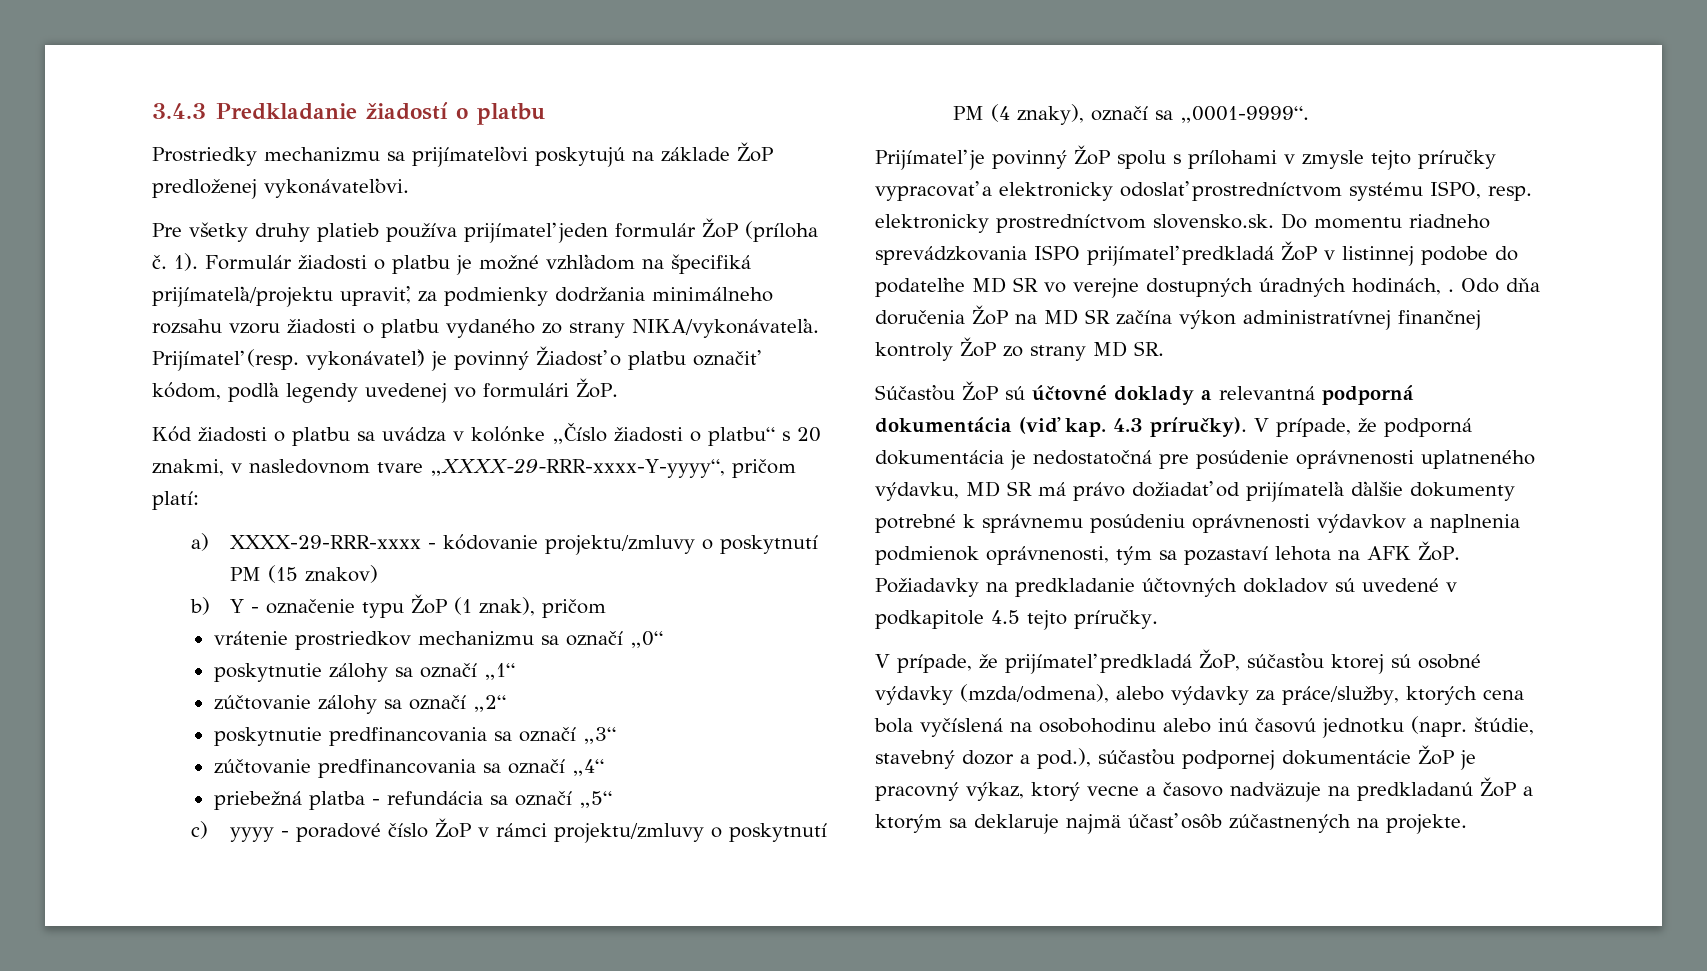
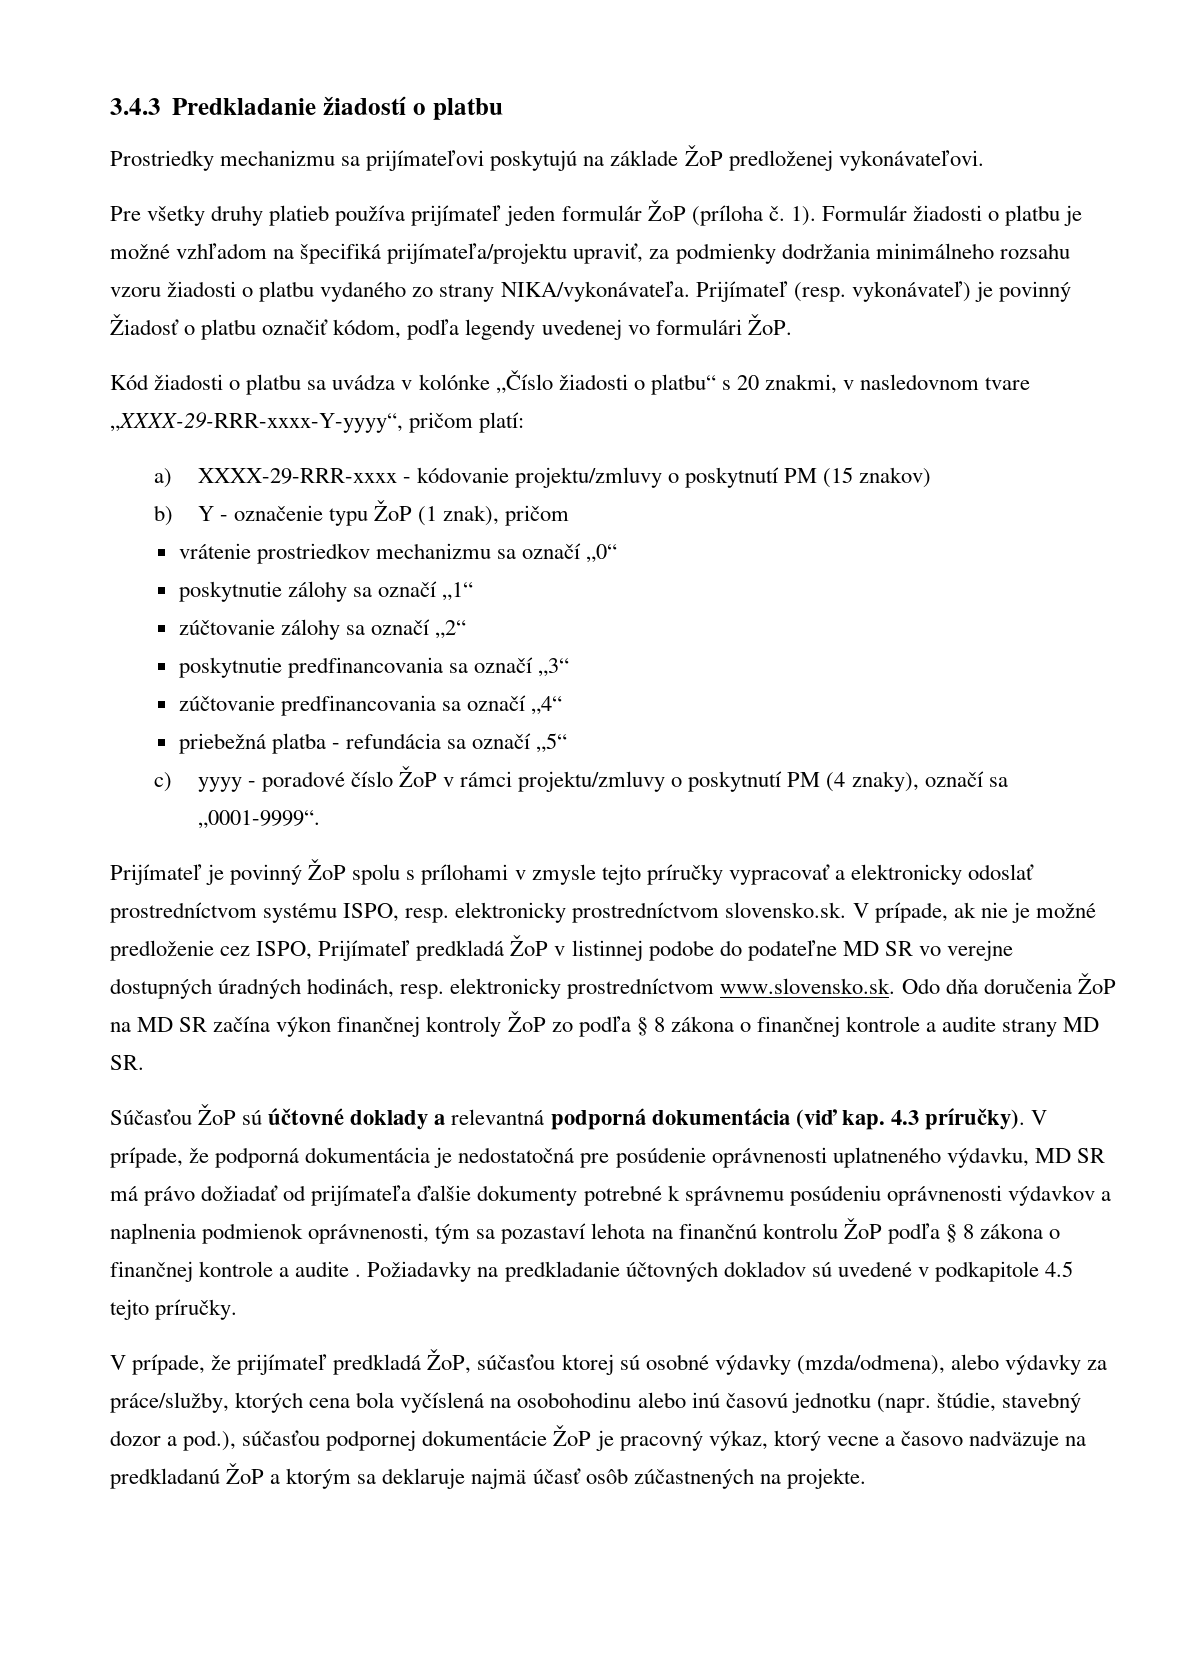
- Prijímateľ je povinný ŽoP spolu s prílohami v zmysle tejto príručky vypracovať a elektronicky odoslať prostredníctvom systému ISPO, resp. elektronicky prostredníctvom slovensko.sk. Do momentu riadneho sprevádzkovania ISPO prijímateľ predkladá ŽoP v listinnej podobe do podateľne MD SR vo verejne dostupných úradných hodinách, . Odo dňa doručenia ŽoP na MD SR začína výkon administratívnej finančnej kontroly ŽoP zo strany MD SR.
+ Prijímateľ je povinný ŽoP spolu s prílohami v zmysle tejto príručky vypracovať a elektronicky odoslať prostredníctvom systému ISPO, resp. elektronicky prostredníctvom slovensko.sk. V prípade, ak nie je možné predloženie cez ISPO, Prijímateľ predkladá ŽoP v listinnej podobe do podateľne MD SR vo verejne dostupných úradných hodinách, resp. elektronicky prostredníctvom www.slovensko.sk. Odo dňa doručenia ŽoP na MD SR začína výkon finančnej kontroly ŽoP zo podľa § 8 zákona o finančnej kontrole a audite strany MD SR.
- V prípade, že podporná dokumentácia je nedostatočná pre posúdenie oprávnenosti uplatneného výdavku, MD SR má právo dožiadať od prijímateľa ďalšie dokumenty potrebné k správnemu posúdeniu oprávnenosti výdavkov a naplnenia podmienok oprávnenosti, tým sa pozastaví lehota na AFK ŽoP. Požiadavky na predkladanie účtovných dokladov sú uvedené v podkapitole 4.5 tejto príručky.
+ V prípade, že podporná dokumentácia je nedostatočná pre posúdenie oprávnenosti uplatneného výdavku, MD SR má právo dožiadať od prijímateľa ďalšie dokumenty potrebné k správnemu posúdeniu oprávnenosti výdavkov a naplnenia podmienok oprávnenosti, tým sa pozastaví lehota na finančnú kontrolu ŽoP podľa § 8 zákona o finančnej kontrole a audite . Požiadavky na predkladanie účtovných dokladov sú uvedené v podkapitole 4.5 tejto príručky.

